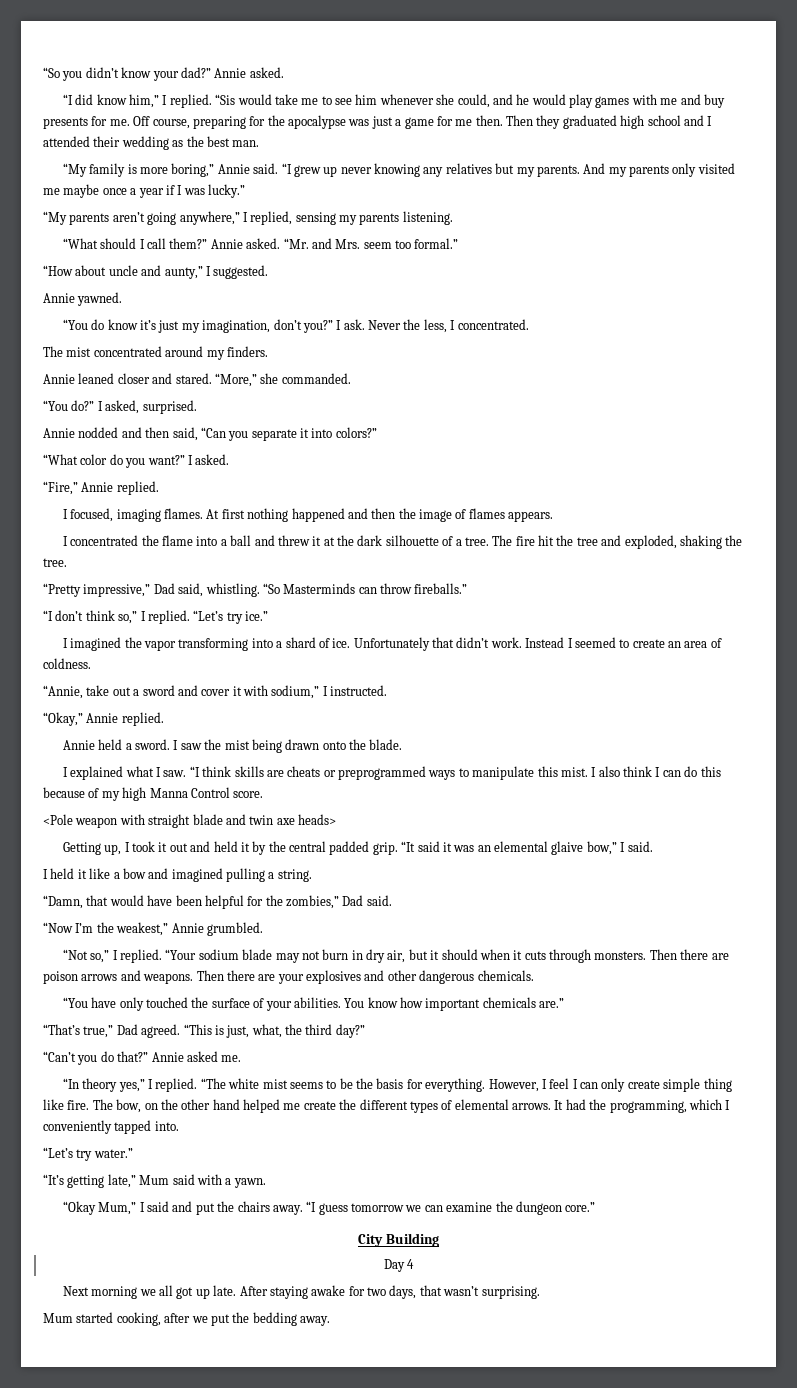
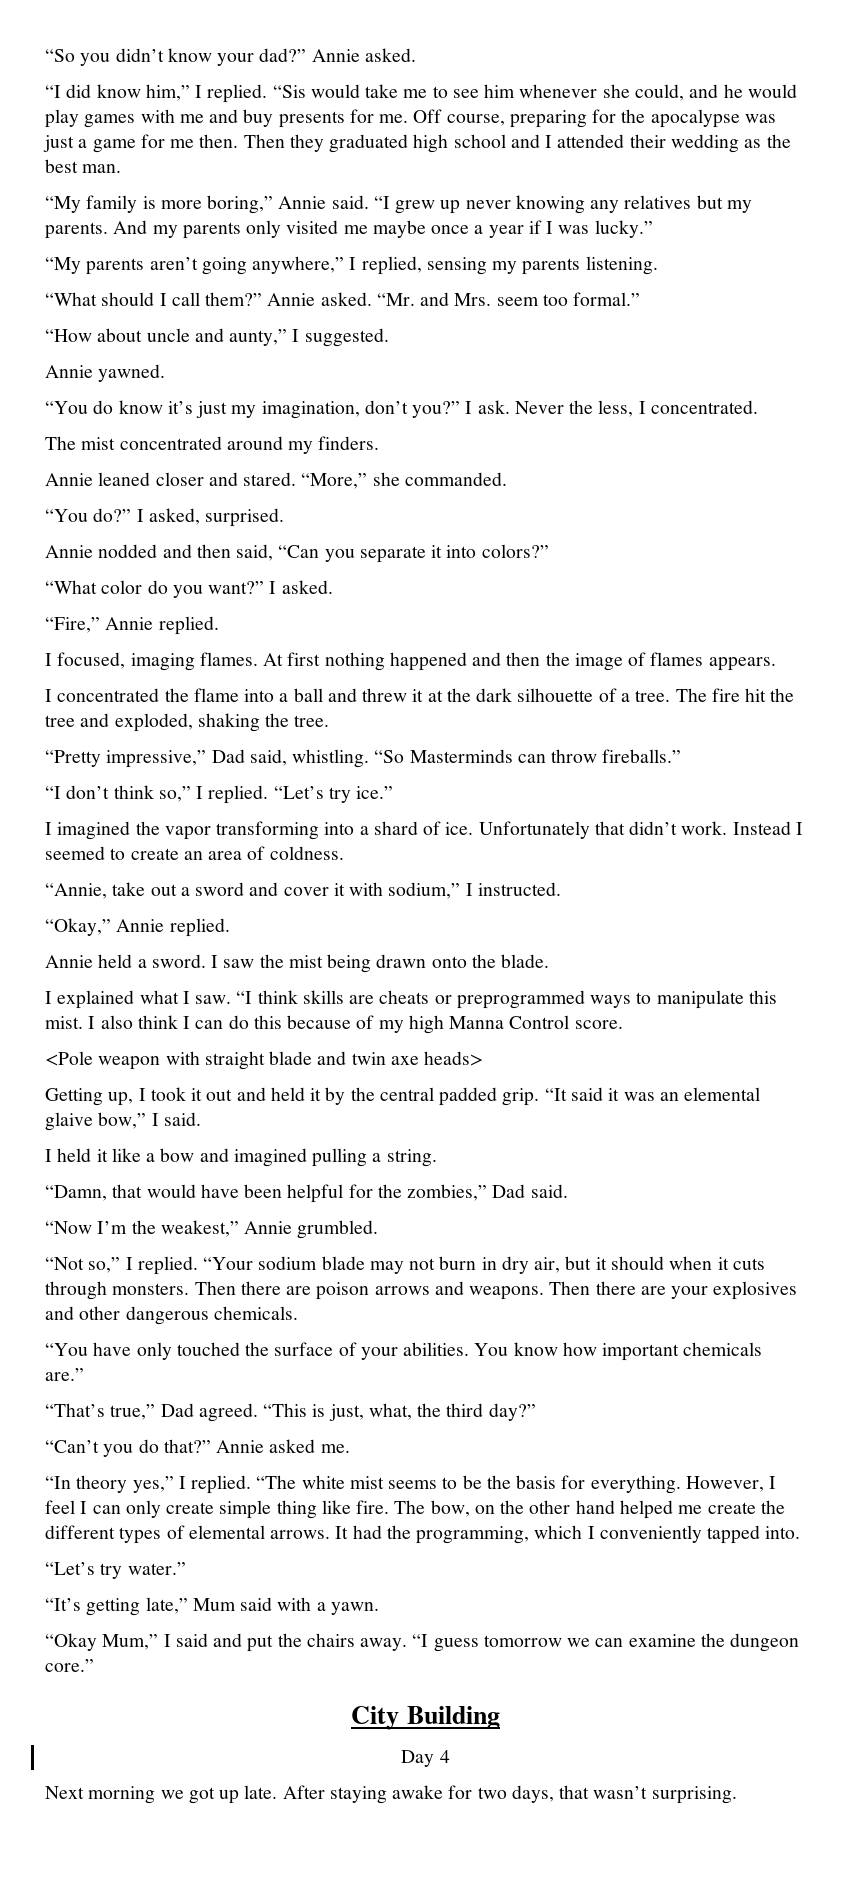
- Next morning we all got up late.
+ Next morning we got up late.
- Mum started cooking, after we put the bedding away.

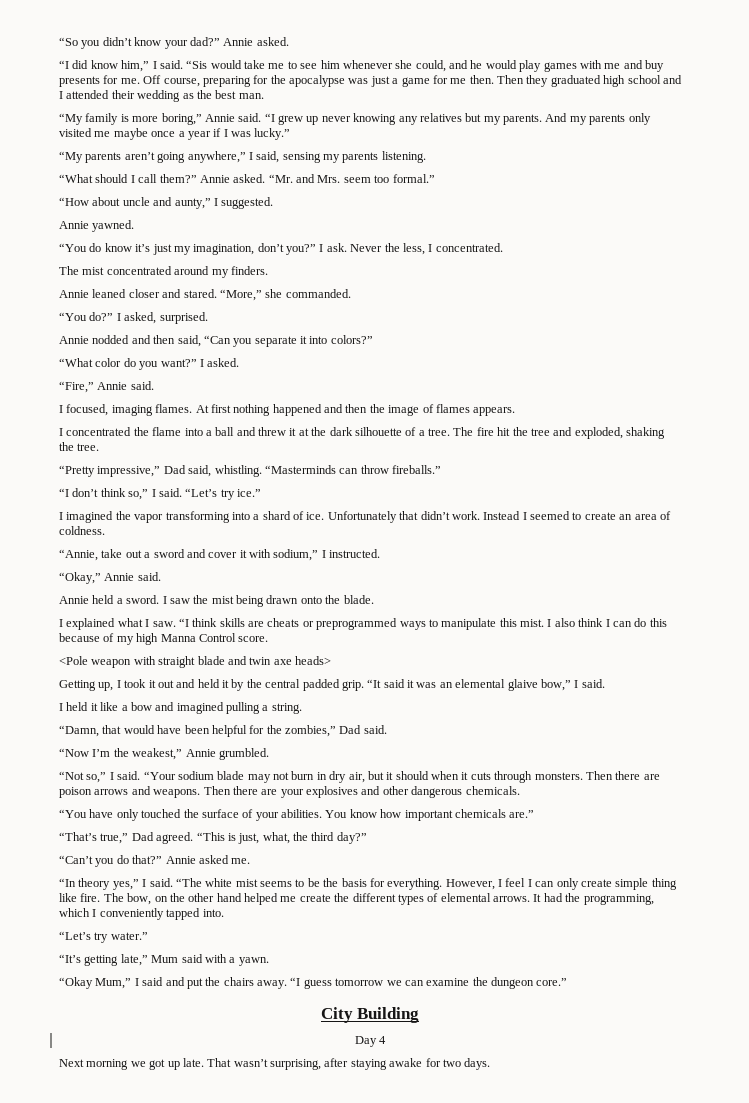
- “I did know him,” I replied.
+ “I did know him,” I said.
- “My parents aren’t going anywhere,” I replied, sensing my parents listening.
+ “My parents aren’t going anywhere,” I said, sensing my parents listening.
- “Fire,” Annie replied.
+ “Fire,” Annie said.
- “So Masterminds can throw fireballs.”
+ “Masterminds can throw fireballs.”
- “I don’t think so,” I replied.
+ “I don’t think so,” I said.
- “Okay,” Annie replied.
+ “Okay,” Annie said.
- “Not so,” I replied.
+ “Not so,” I said.
- “In theory yes,” I replied.
+ “In theory yes,” I said.
- After staying awake for two days, that wasn’t surprising.
+ That wasn’t surprising, after staying awake for two days.

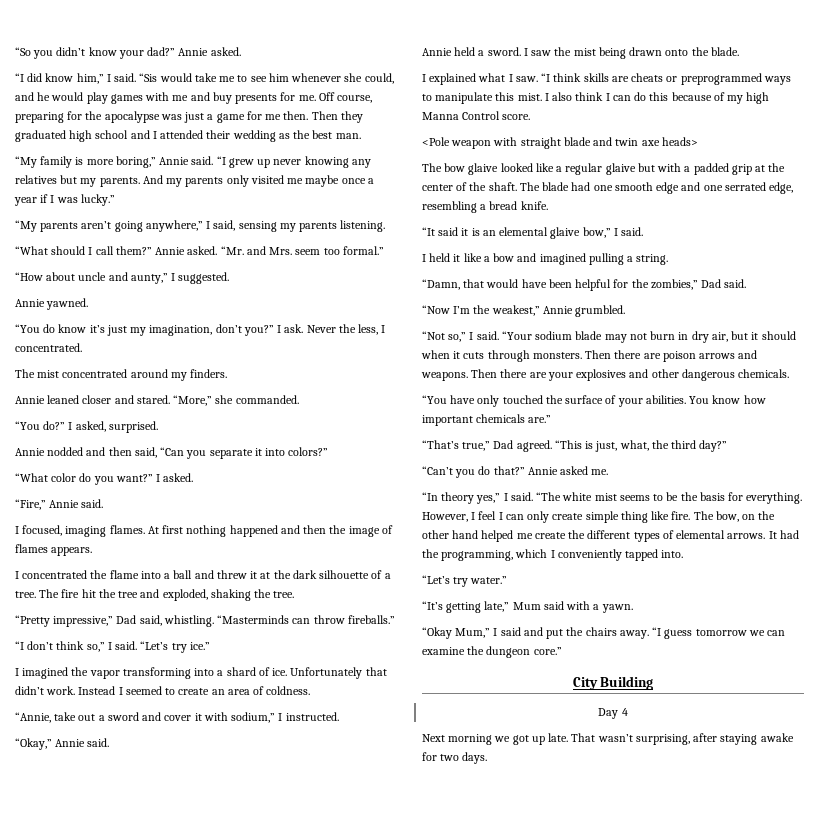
- Getting up, I took it out and held it by the central padded grip. “It said it was an elemental glaive bow,” I said.
+ The bow glaive looked like a regular glaive but with a padded grip at the center of the shaft. The blade had one smooth edge and one serrated edge, resembling a bread knife.
+ “It said it is an elemental glaive bow,” I said.

